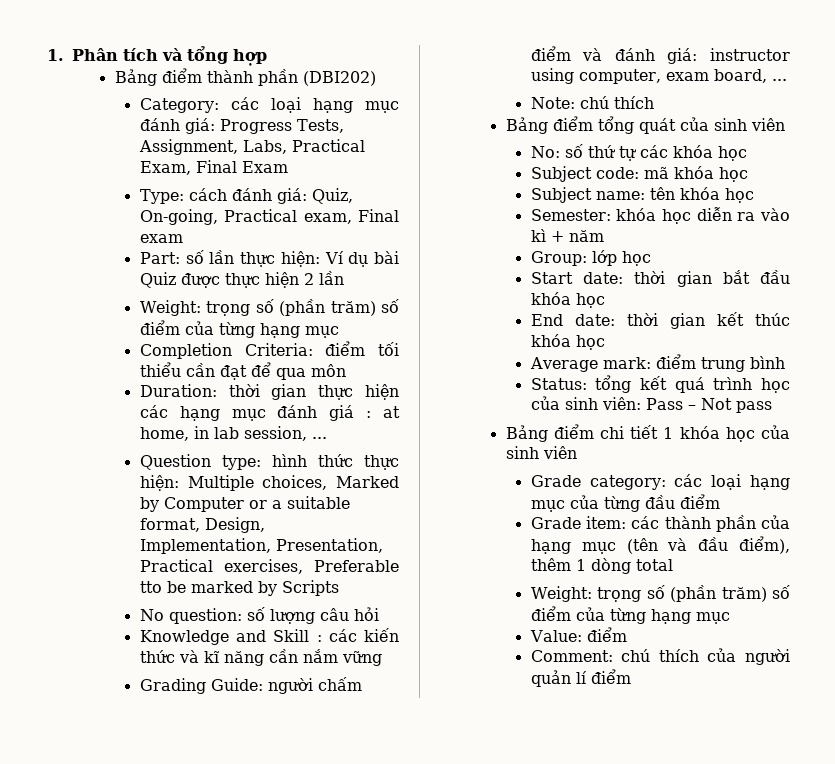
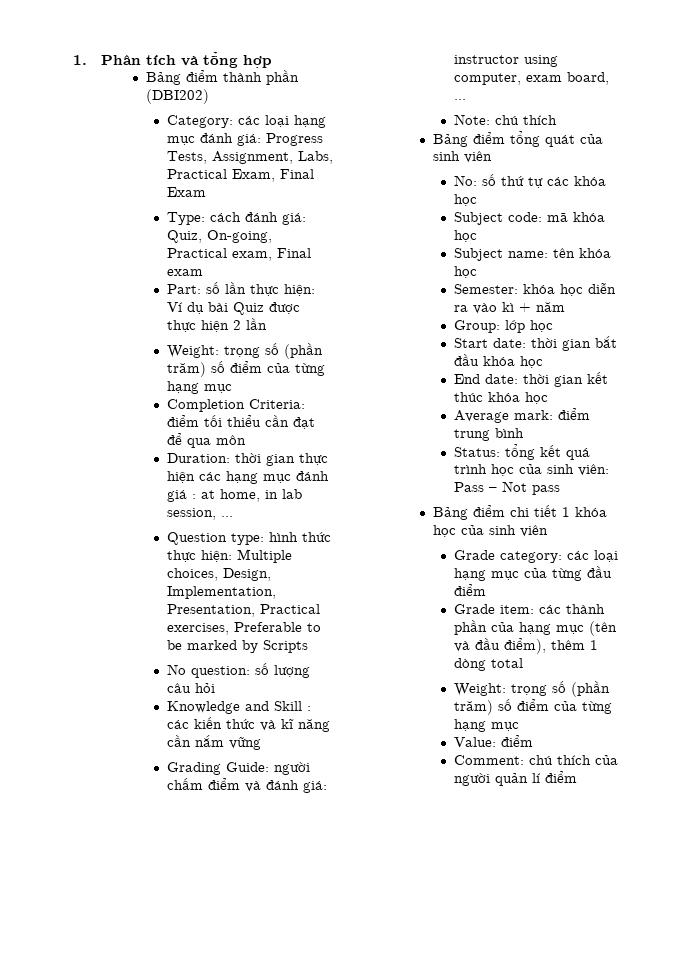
- Question type: hình thức thực hiện: Multiple choices, Marked by Computer or a suitable format, Design, Implementation, Presentation, Practical exercises, Preferable tto be marked by Scripts
+ Question type: hình thức thực hiện: Multiple choices, Design, Implementation, Presentation, Practical exercises, Preferable to be marked by Scripts

